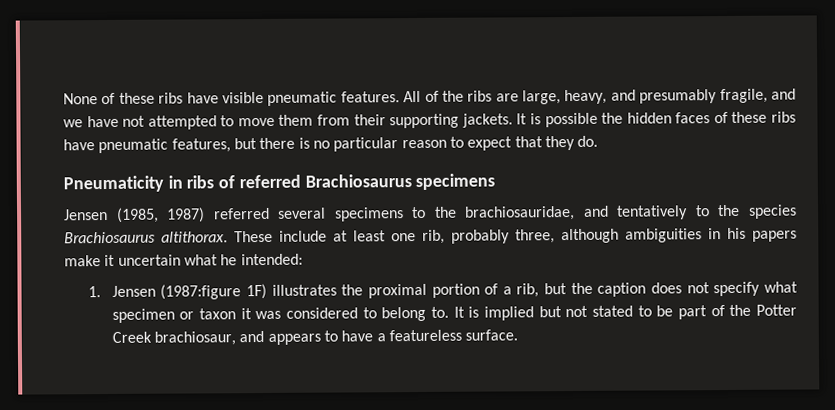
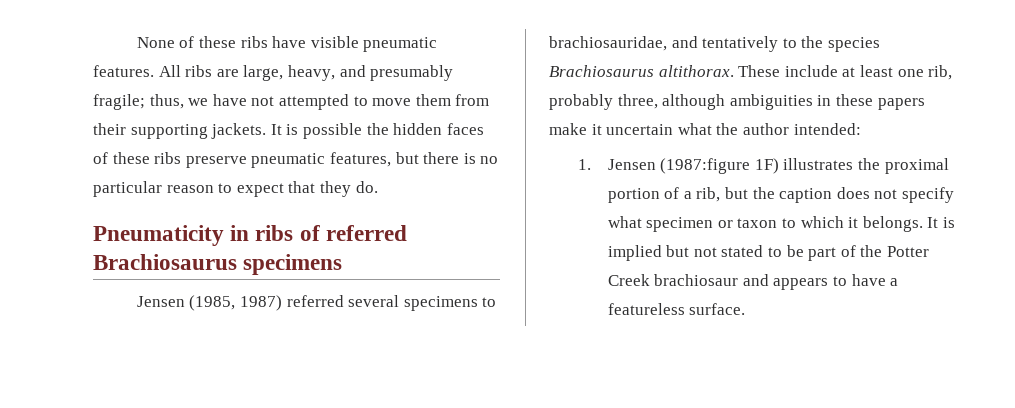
- All of the ribs are large, heavy, and presumably fragile, and we have not attempted to move them from their supporting jackets.
+ All ribs are large, heavy, and presumably fragile; thus, we have not attempted to move them from their supporting jackets.
- It is possible the hidden faces of these ribs have pneumatic features, but there is no particular reason to expect that they do.
+ It is possible the hidden faces of these ribs preserve pneumatic features, but there is no particular reason to expect that they do.
- Jensen (1985, 1987) referred several specimens to the brachiosauridae, and tentatively to the species Brachiosaurus altithorax.
+ Jensen (1985, 1987) referred several specimens to brachiosauridae, and tentatively to the species Brachiosaurus altithorax.
- These include at least one rib, probably three, although ambiguities in his papers make it uncertain what he intended:
+ These include at least one rib, probably three, although ambiguities in these papers make it uncertain what the author intended:
- 1. Jensen (1987:figure 1F) illustrates the proximal portion of a rib, but the caption does not specify what specimen or taxon it was considered to belong to.
+ 1. Jensen (1987:figure 1F) illustrates the proximal portion of a rib, but the caption does not specify what specimen or taxon to which it belongs.
- It is implied but not stated to be part of the Potter Creek brachiosaur, and appears to have a featureless surface.
+ It is implied but not stated to be part of the Potter Creek brachiosaur and appears to have a featureless surface.

